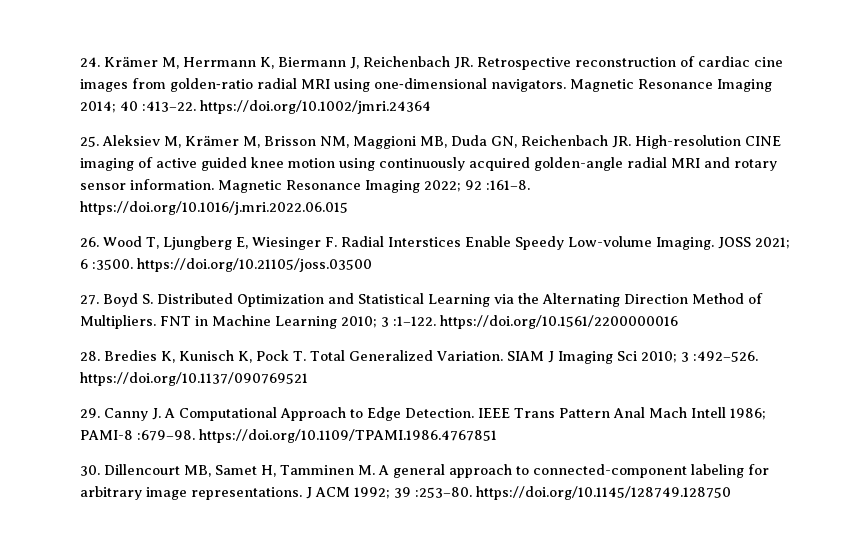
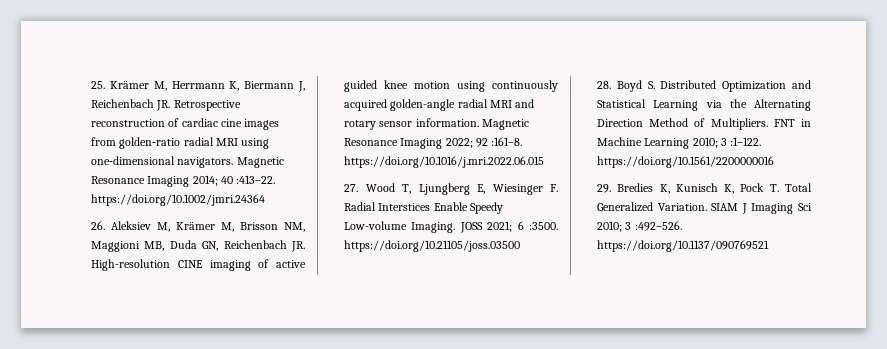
- 24. Krämer M, Herrmann K, Biermann J, Reichenbach JR. Retrospective reconstruction of cardiac cine images from golden‐ratio radial MRI using one‐dimensional navigators.
+ 25. Krämer M, Herrmann K, Biermann J, Reichenbach JR. Retrospective reconstruction of cardiac cine images from golden‐ratio radial MRI using one‐dimensional navigators.
- 25. Aleksiev M, Krämer M, Brisson NM, Maggioni MB, Duda GN, Reichenbach JR. High-resolution CINE imaging of active guided knee motion using continuously acquired golden-angle radial MRI and rotary sensor information.
+ 26. Aleksiev M, Krämer M, Brisson NM, Maggioni MB, Duda GN, Reichenbach JR. High-resolution CINE imaging of active guided knee motion using continuously acquired golden-angle radial MRI and rotary sensor information.
- 26. Wood T, Ljungberg E, Wiesinger F. Radial Interstices Enable Speedy Low-volume Imaging.
+ 27. Wood T, Ljungberg E, Wiesinger F. Radial Interstices Enable Speedy Low-volume Imaging.
- 27. Boyd S. Distributed Optimization and Statistical Learning via the Alternating Direction Method of Multipliers.
+ 28. Boyd S. Distributed Optimization and Statistical Learning via the Alternating Direction Method of Multipliers.
- 28. Bredies K, Kunisch K, Pock T. Total Generalized Variation.
+ 29. Bredies K, Kunisch K, Pock T. Total Generalized Variation.
- 29. Canny J. A Computational Approach to Edge Detection. IEEE Trans Pattern Anal Mach Intell 1986; PAMI-8 :679–98. https://doi.org/10.1109/TPAMI.1986.4767851
- 30. Dillencourt MB, Samet H, Tamminen M. A general approach to connected-component labeling for arbitrary image representations. J ACM 1992; 39 :253–80. https://doi.org/10.1145/128749.128750

